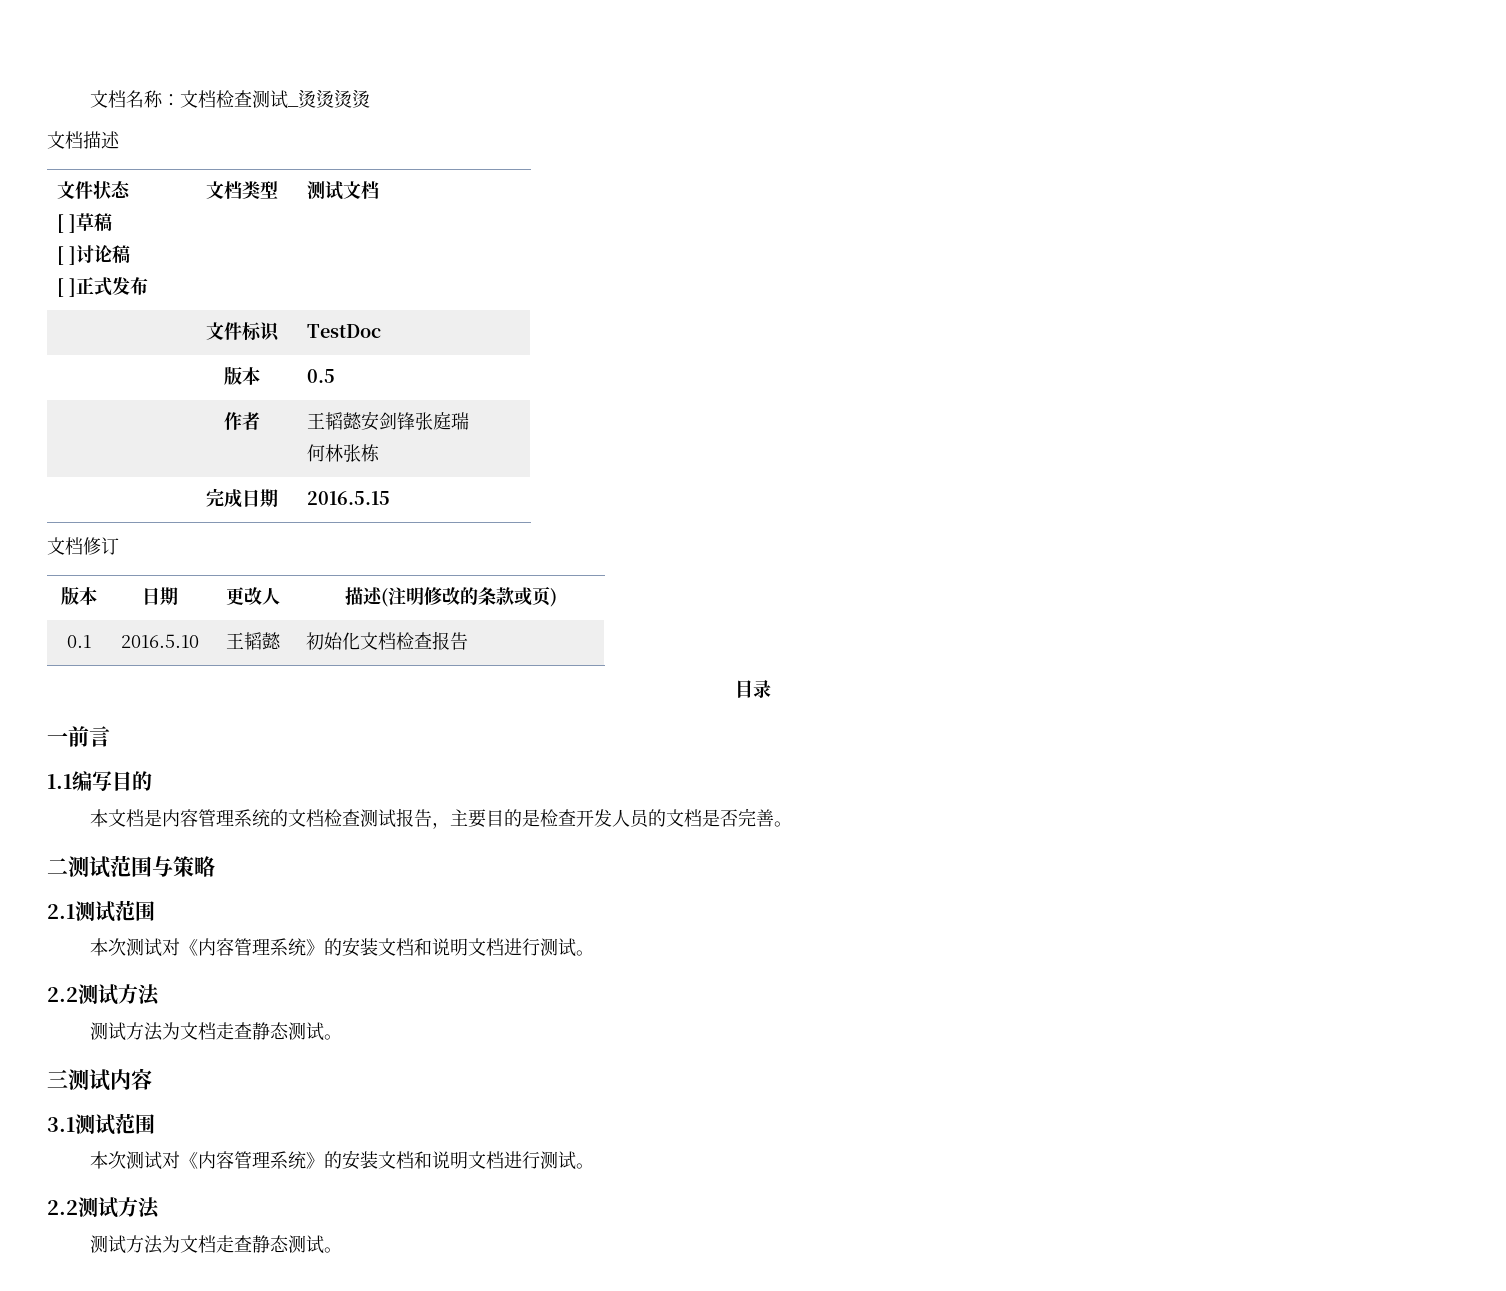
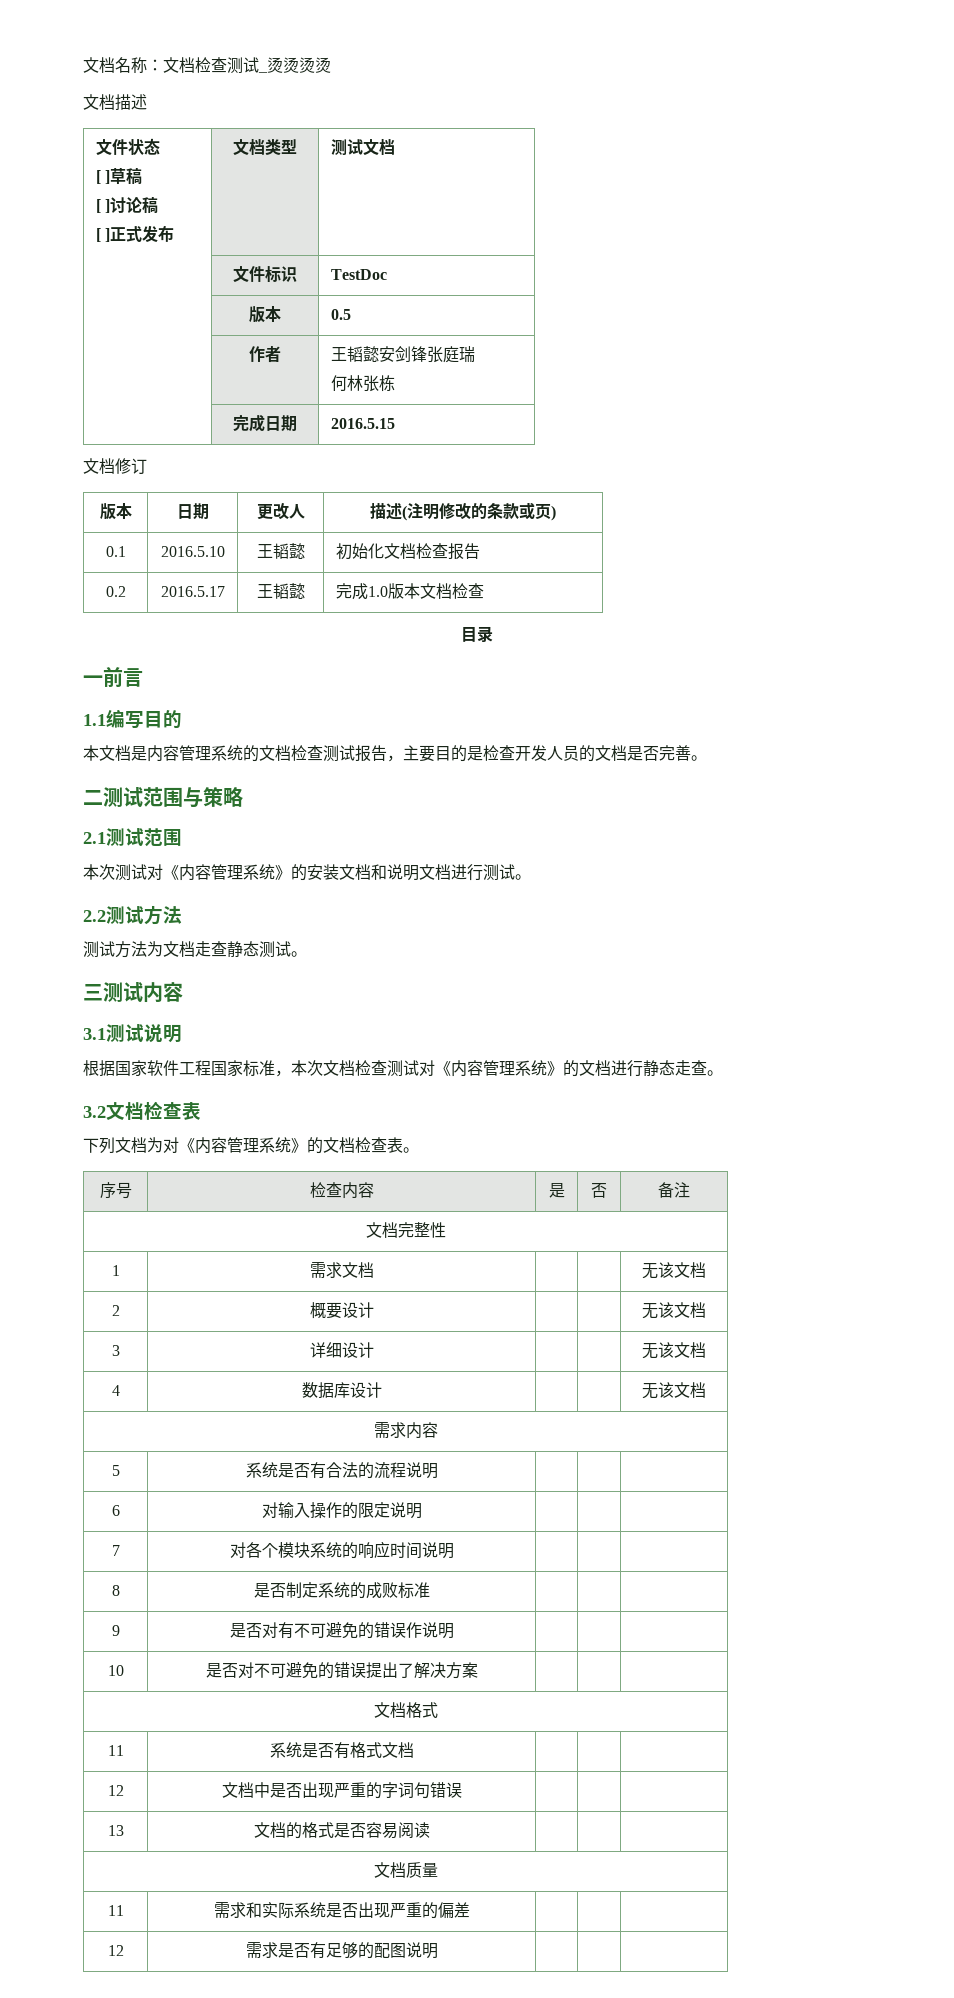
+ 0.2 | 2016.5.17 | 王韬懿 | 完成1.0版本文档检查
- 3.1测试范围
- 本次测试对《内容管理系统》的安装文档和说明文档进行测试。
- 2.2测试方法
- 测试方法为文档走查静态测试。
+ 3.1测试说明
+ 根据国家软件工程国家标准，本次文档检查测试对《内容管理系统》的文档进行静态走查。
+ 3.2文档检查表
+ 下列文档为对《内容管理系统》的文档检查表。
+ 序号 | 检查内容 | 是 | 否 | 备注
+ 文档完整性
+ 1 | 需求文档 | | | 无该文档
+ 2 | 概要设计 | | | 无该文档
+ 3 | 详细设计 | | | 无该文档
+ 4 | 数据库设计 | | | 无该文档
+ 需求内容
+ 5 | 系统是否有合法的流程说明 | | |
+ 6 | 对输入操作的限定说明 | | |
+ 7 | 对各个模块系统的响应时间说明 | | |
+ 8 | 是否制定系统的成败标准 | | |
+ 9 | 是否对有不可避免的错误作说明 | | |
+ 10 | 是否对不可避免的错误提出了解决方案 | | |
+ 文档格式
+ 11 | 系统是否有格式文档 | | |
+ 12 | 文档中是否出现严重的字词句错误 | | |
+ 13 | 文档的格式是否容易阅读 | | |
+ 文档质量
+ 11 | 需求和实际系统是否出现严重的偏差 | | |
+ 12 | 需求是否有足够的配图说明 | | |

